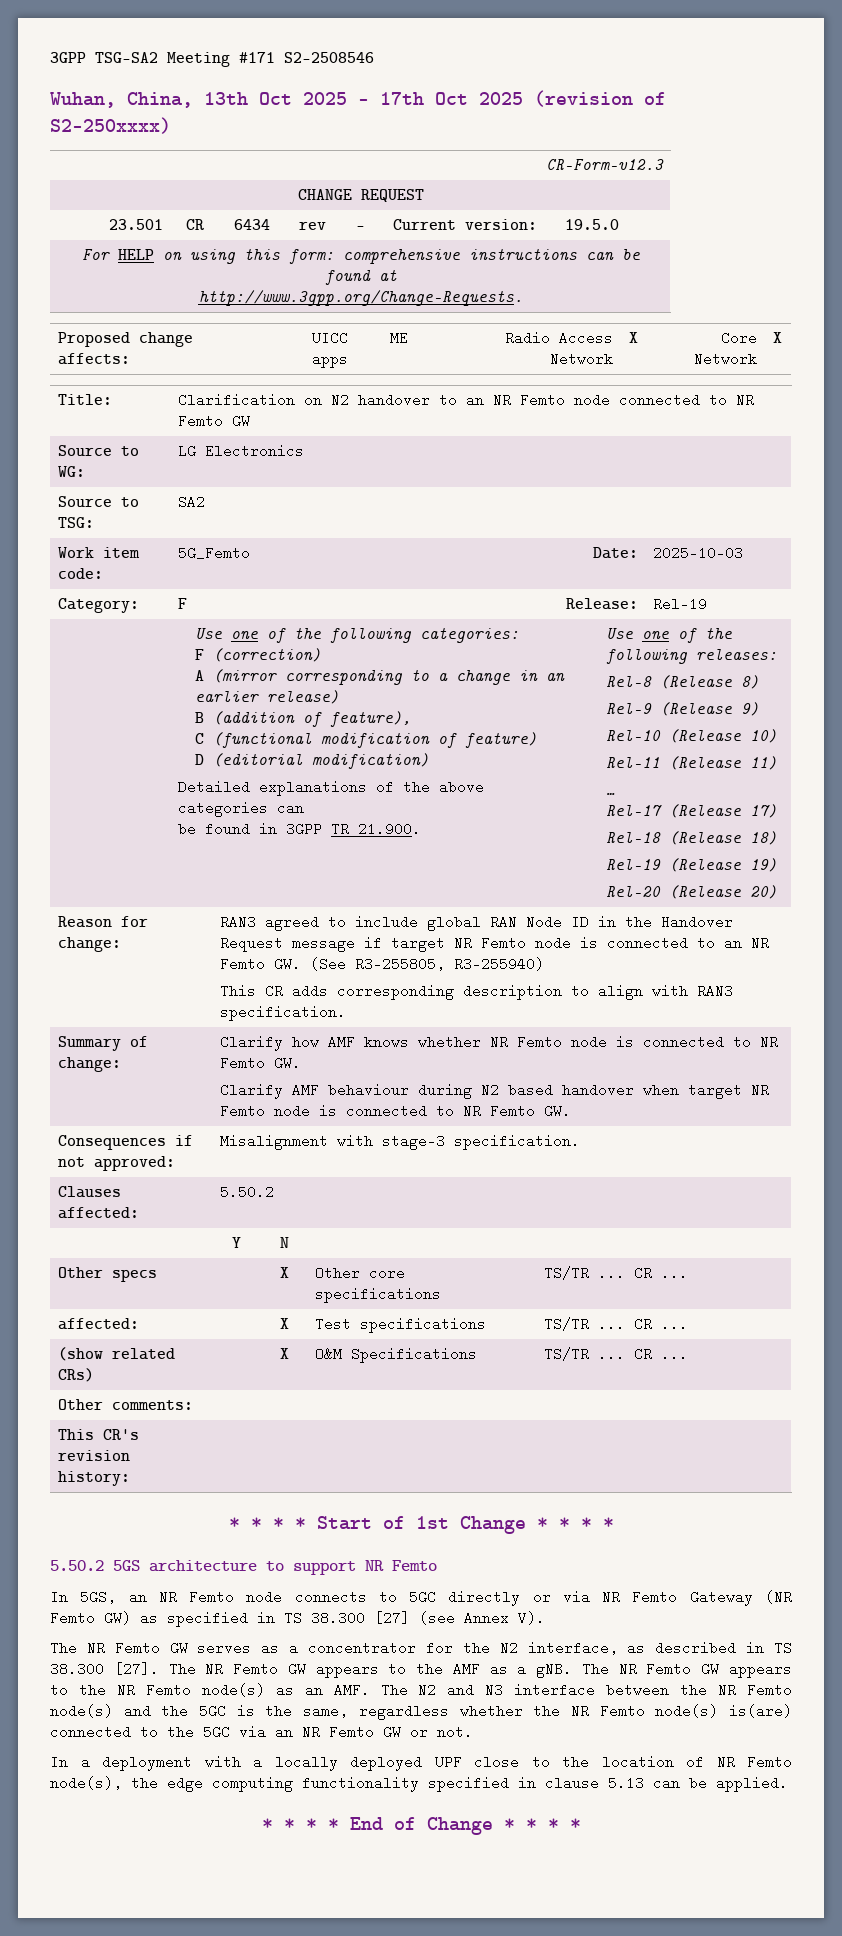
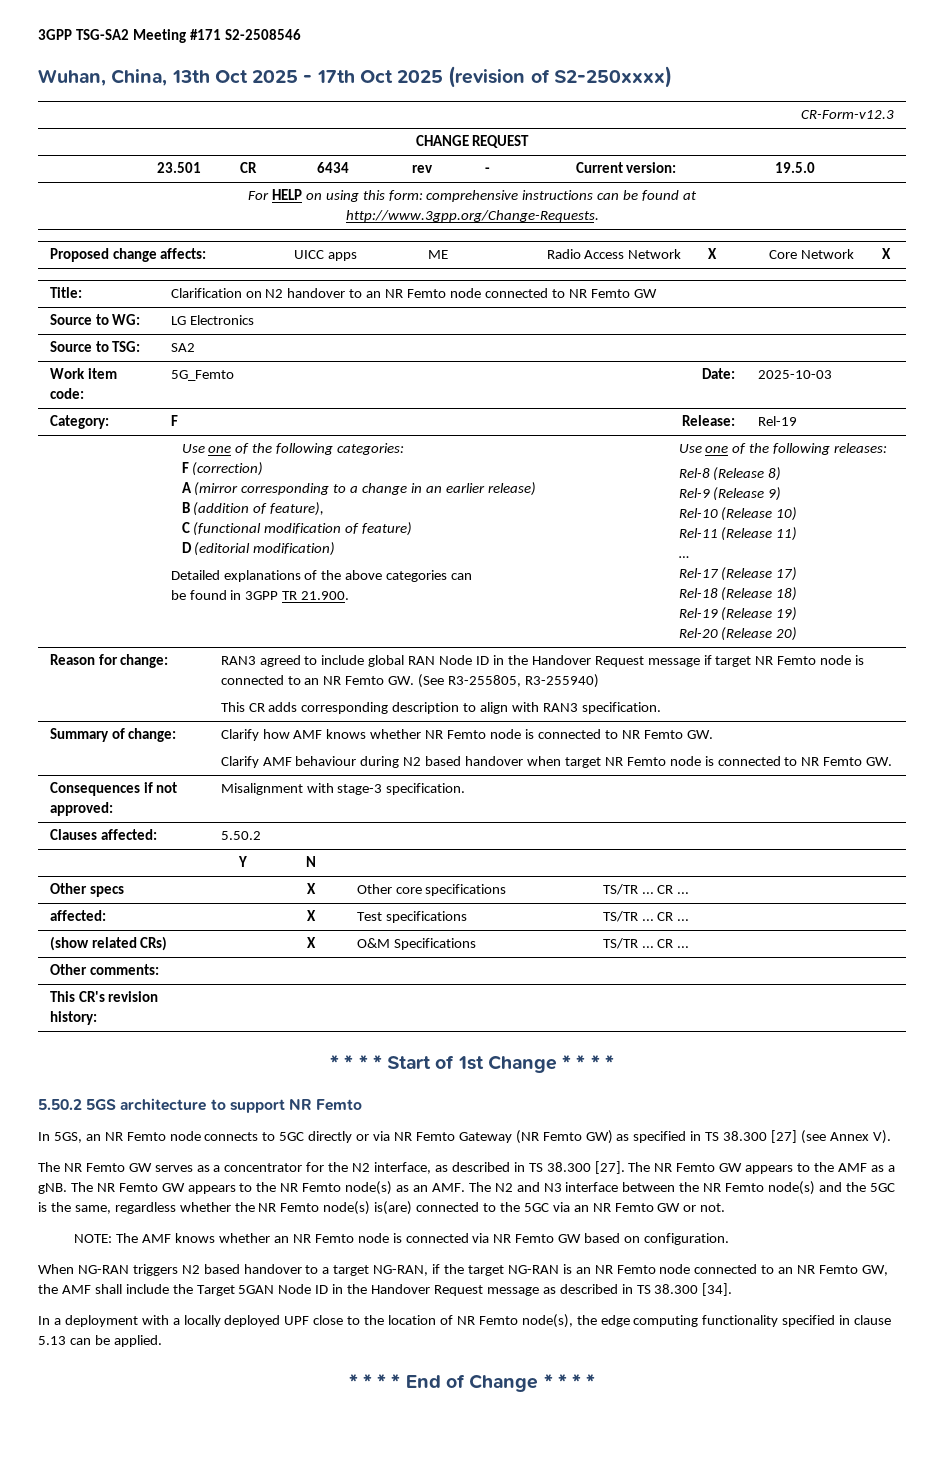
+ NOTE: The AMF knows whether an NR Femto node is connected via NR Femto GW based on configuration.
+ When NG-RAN triggers N2 based handover to a target NG-RAN, if the target NG-RAN is an NR Femto node connected to an NR Femto GW, the AMF shall include the Target 5GAN Node ID in the Handover Request message as described in TS 38.300 [34].

